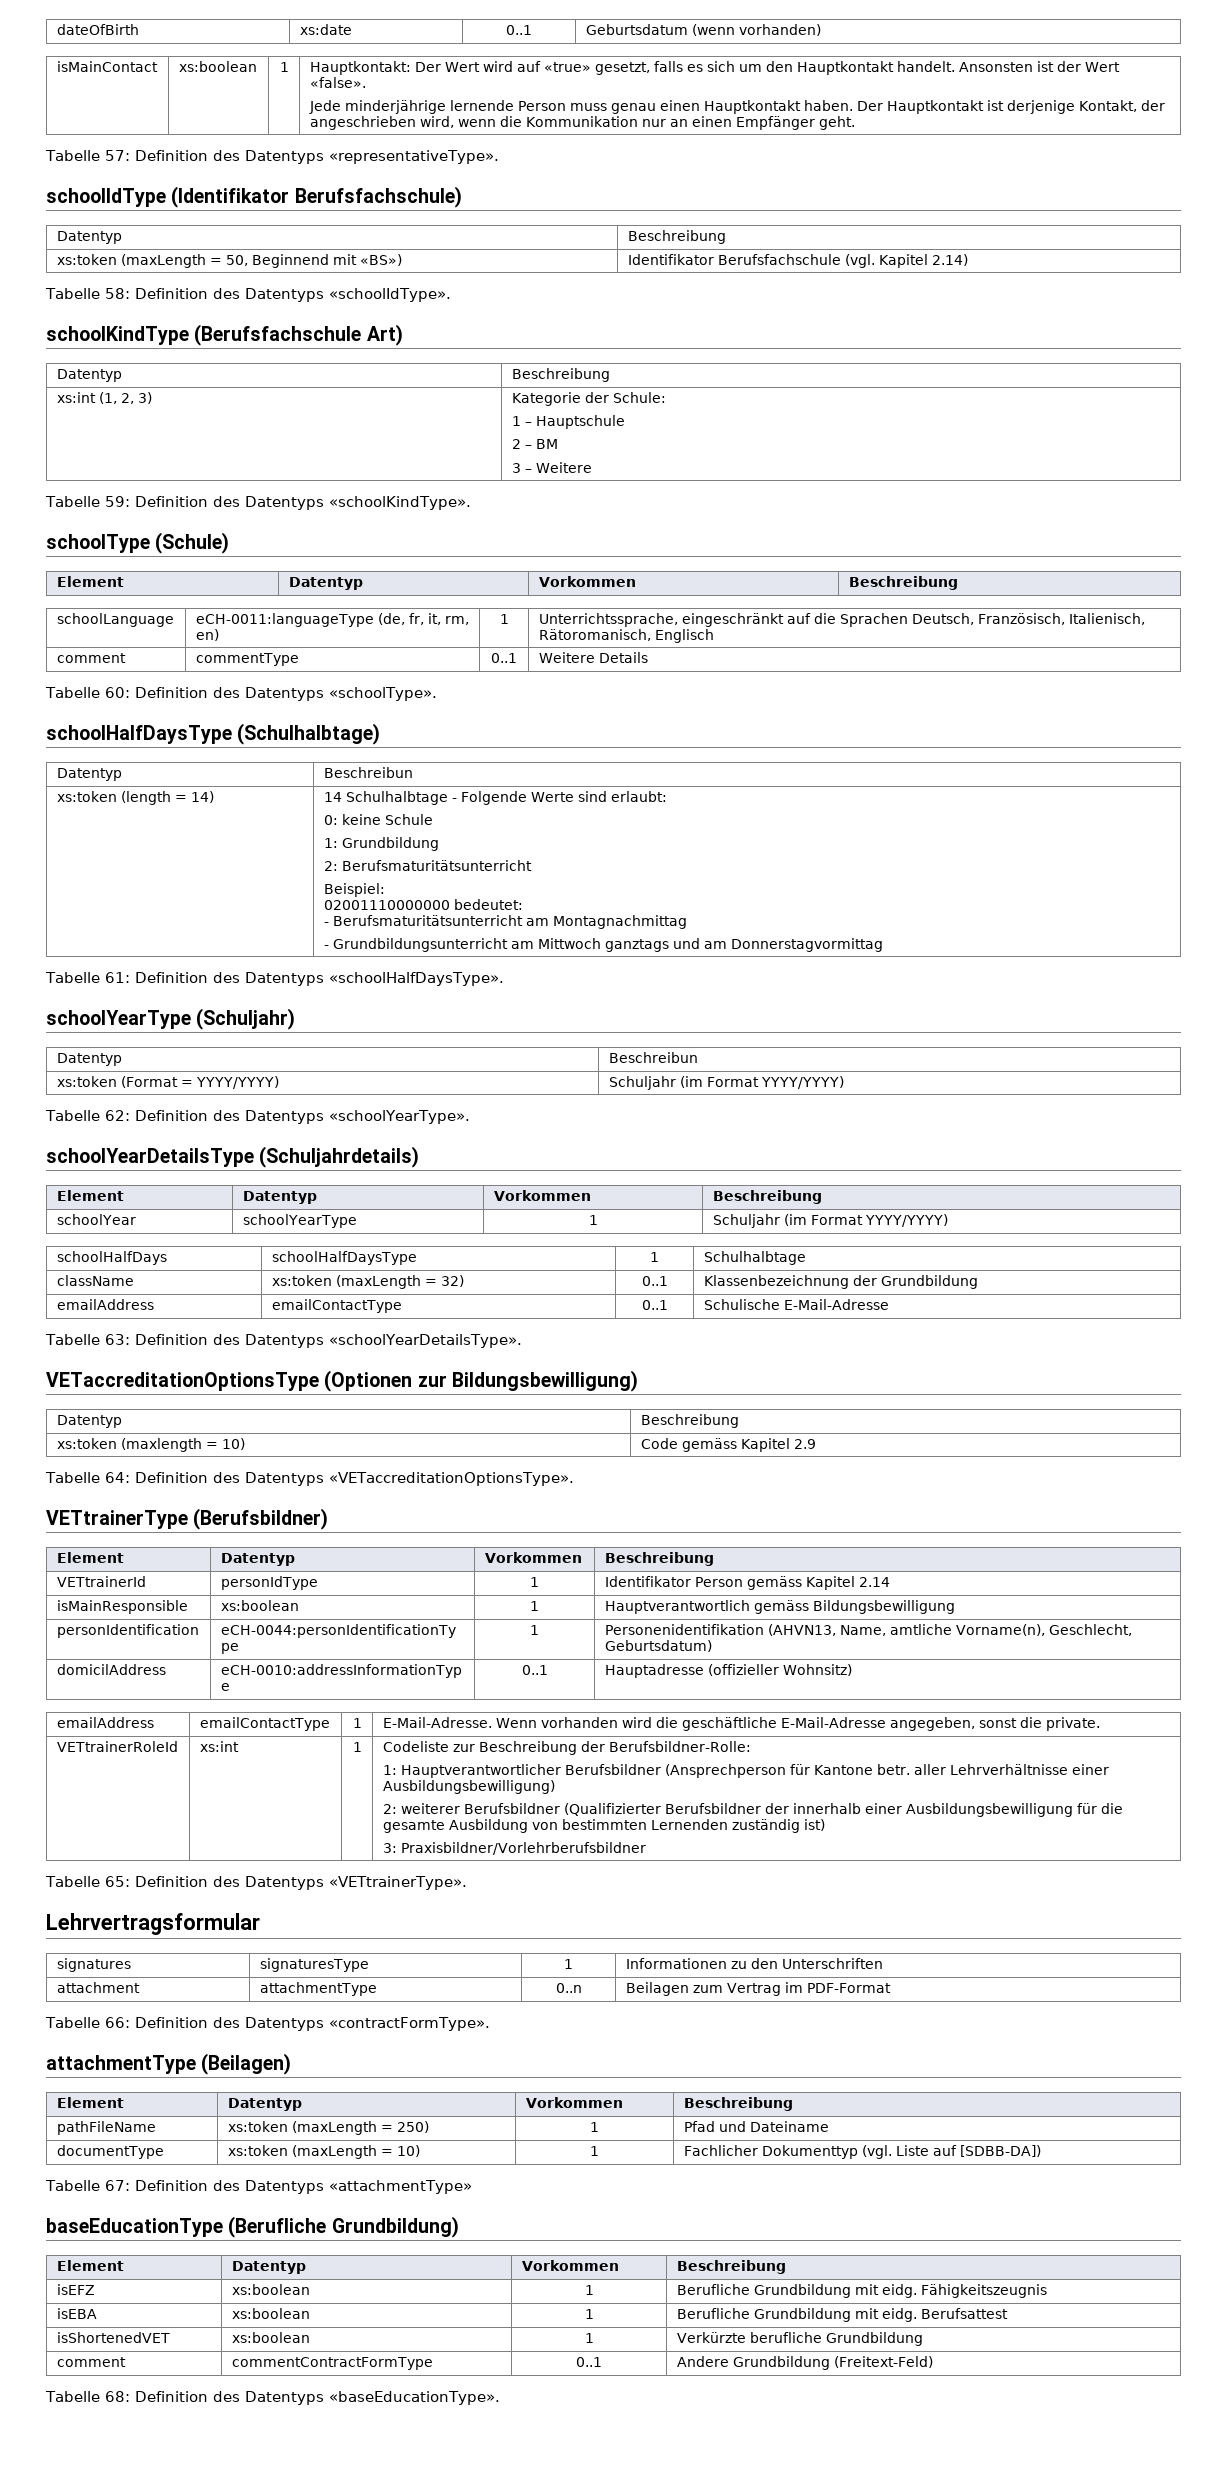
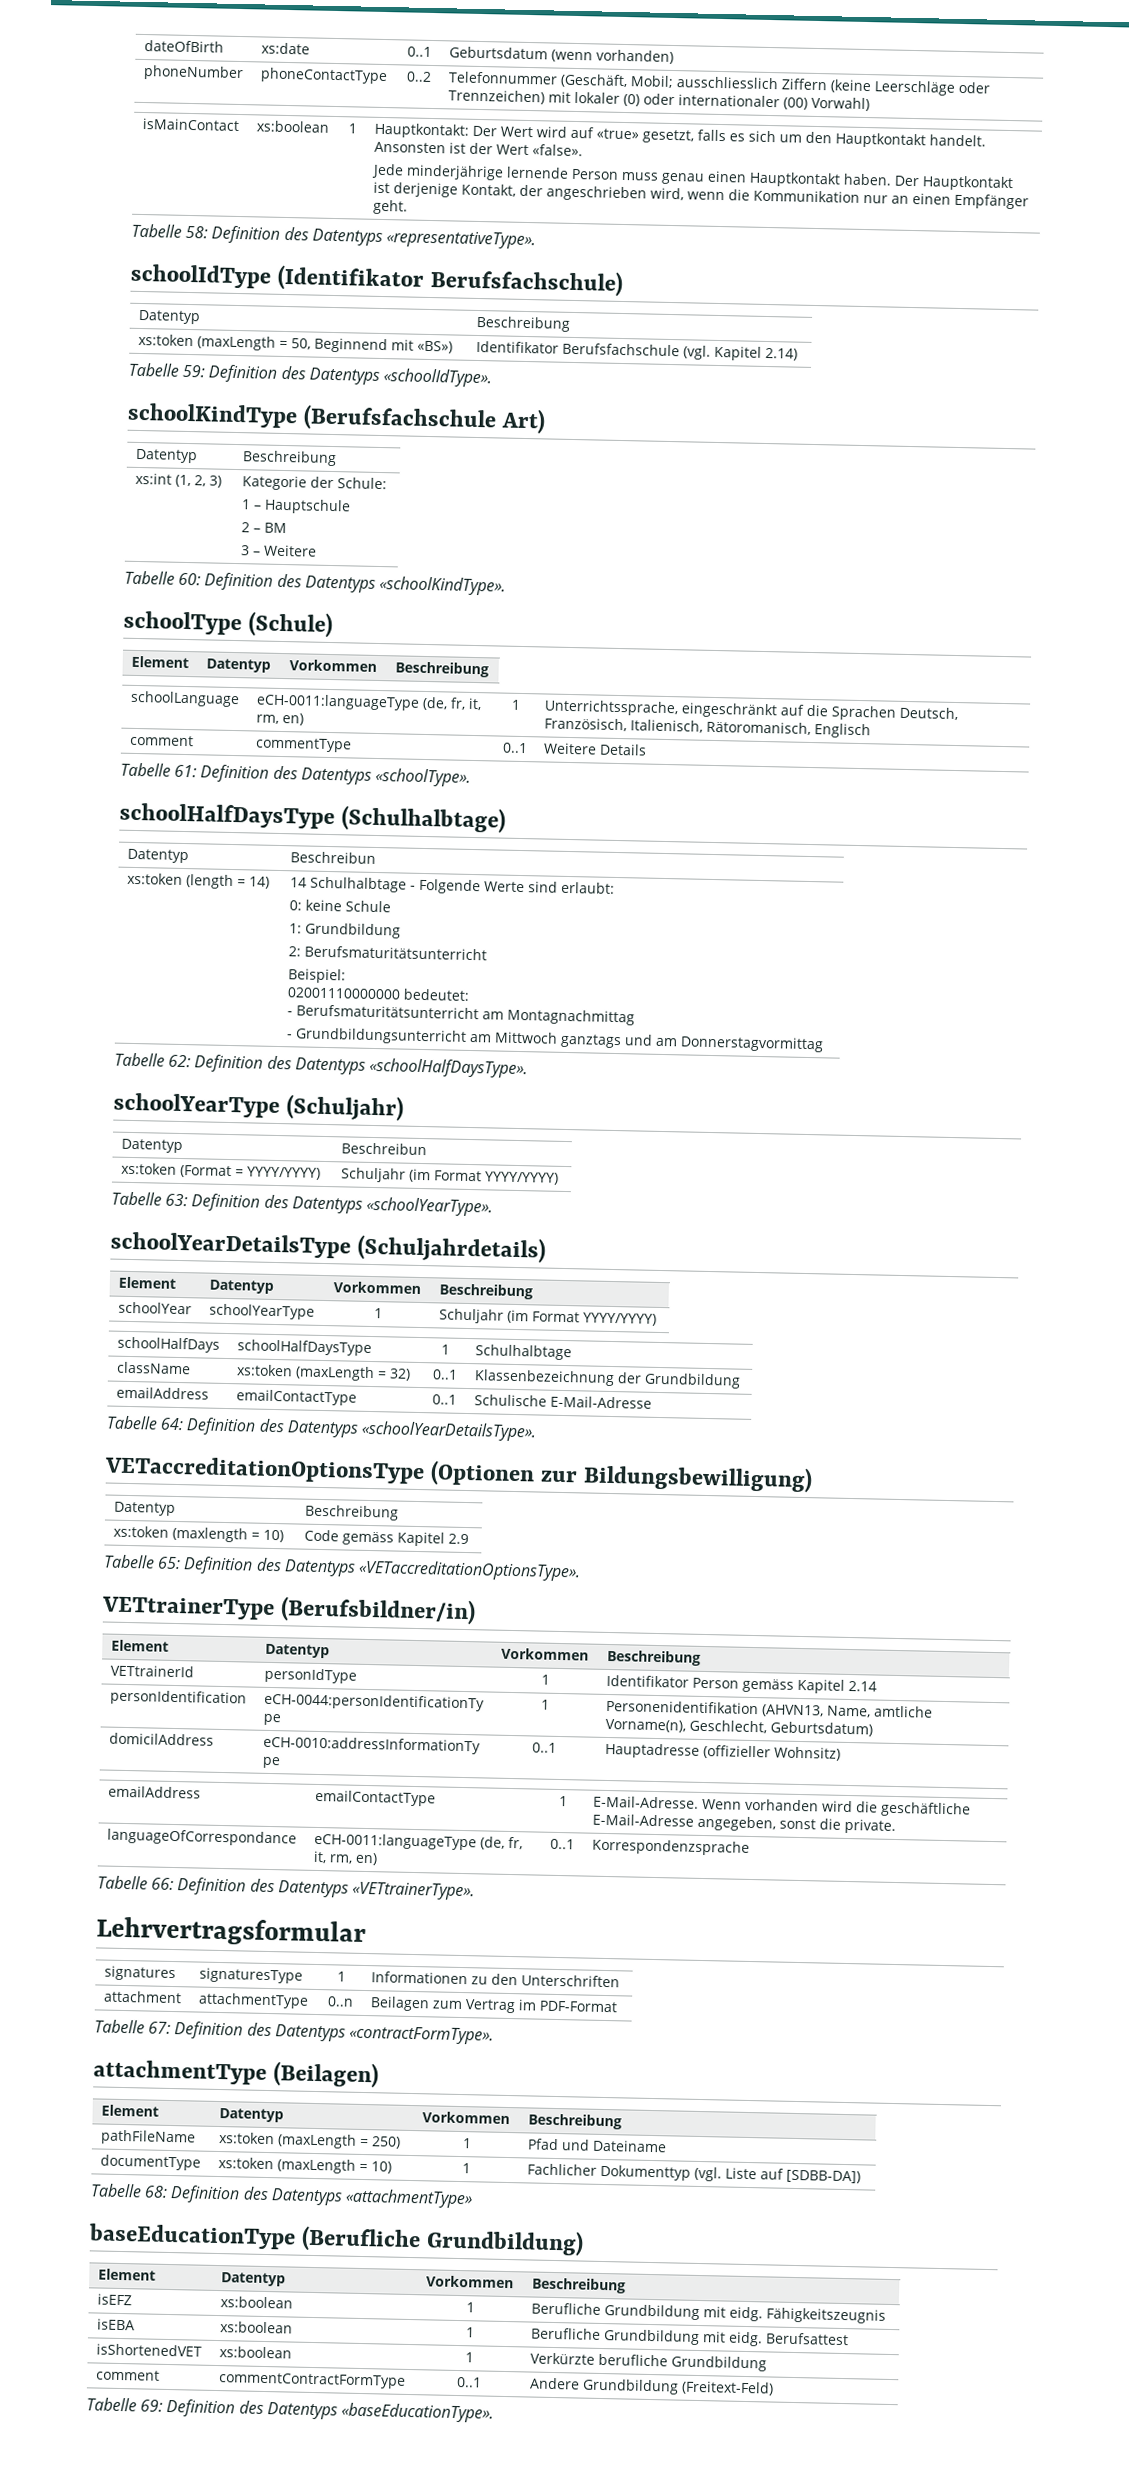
+ phoneNumber | phoneContactType | 0..2 | Telefonnummer (Geschäft, Mobil; ausschliesslich Ziffern (keine Leerschläge oder Trennzeichen) mit lokaler (0) oder internationaler (00) Vorwahl)
- Tabelle 57: Definition des Datentyps «representativeType».
+ Tabelle 58: Definition des Datentyps «representativeType».
- Tabelle 58: Definition des Datentyps «schoolIdType».
+ Tabelle 59: Definition des Datentyps «schoolIdType».
- Tabelle 59: Definition des Datentyps «schoolKindType».
+ Tabelle 60: Definition des Datentyps «schoolKindType».
- Tabelle 60: Definition des Datentyps «schoolType».
+ Tabelle 61: Definition des Datentyps «schoolType».
- Tabelle 61: Definition des Datentyps «schoolHalfDaysType».
+ Tabelle 62: Definition des Datentyps «schoolHalfDaysType».
- Tabelle 62: Definition des Datentyps «schoolYearType».
+ Tabelle 63: Definition des Datentyps «schoolYearType».
- Tabelle 63: Definition des Datentyps «schoolYearDetailsType».
+ Tabelle 64: Definition des Datentyps «schoolYearDetailsType».
- Tabelle 64: Definition des Datentyps «VETaccreditationOptionsType».
+ Tabelle 65: Definition des Datentyps «VETaccreditationOptionsType».
- VETtrainerType (Berufsbildner)
+ VETtrainerType (Berufsbildner/in)
- isMainResponsible | xs:boolean | 1 | Hauptverantwortlich gemäss Bildungsbewilligung
- VETtrainerRoleId | xs:int | 1 | Codeliste zur Beschreibung der Berufsbildner-Rolle:
- 1: Hauptverantwortlicher Berufsbildner (Ansprechperson für Kantone betr. aller Lehrverhältnisse einer Ausbildungsbewilligung)
- 2: weiterer Berufsbildner (Qualifizierter Berufsbildner der innerhalb einer Ausbildungsbewilligung für die gesamte Ausbildung von bestimmten Lernenden zuständig ist)
- 3: Praxisbildner/Vorlehrberufsbildner
- Tabelle 65: Definition des Datentyps «VETtrainerType».
+ languageOfCorrespondance | eCH-0011:languageType (de, fr, it, rm, en) | 0..1 | Korrespondenzsprache
+ Tabelle 66: Definition des Datentyps «VETtrainerType».
- Tabelle 66: Definition des Datentyps «contractFormType».
+ Tabelle 67: Definition des Datentyps «contractFormType».
- Tabelle 67: Definition des Datentyps «attachmentType»
+ Tabelle 68: Definition des Datentyps «attachmentType»
- Tabelle 68: Definition des Datentyps «baseEducationType».
+ Tabelle 69: Definition des Datentyps «baseEducationType».

